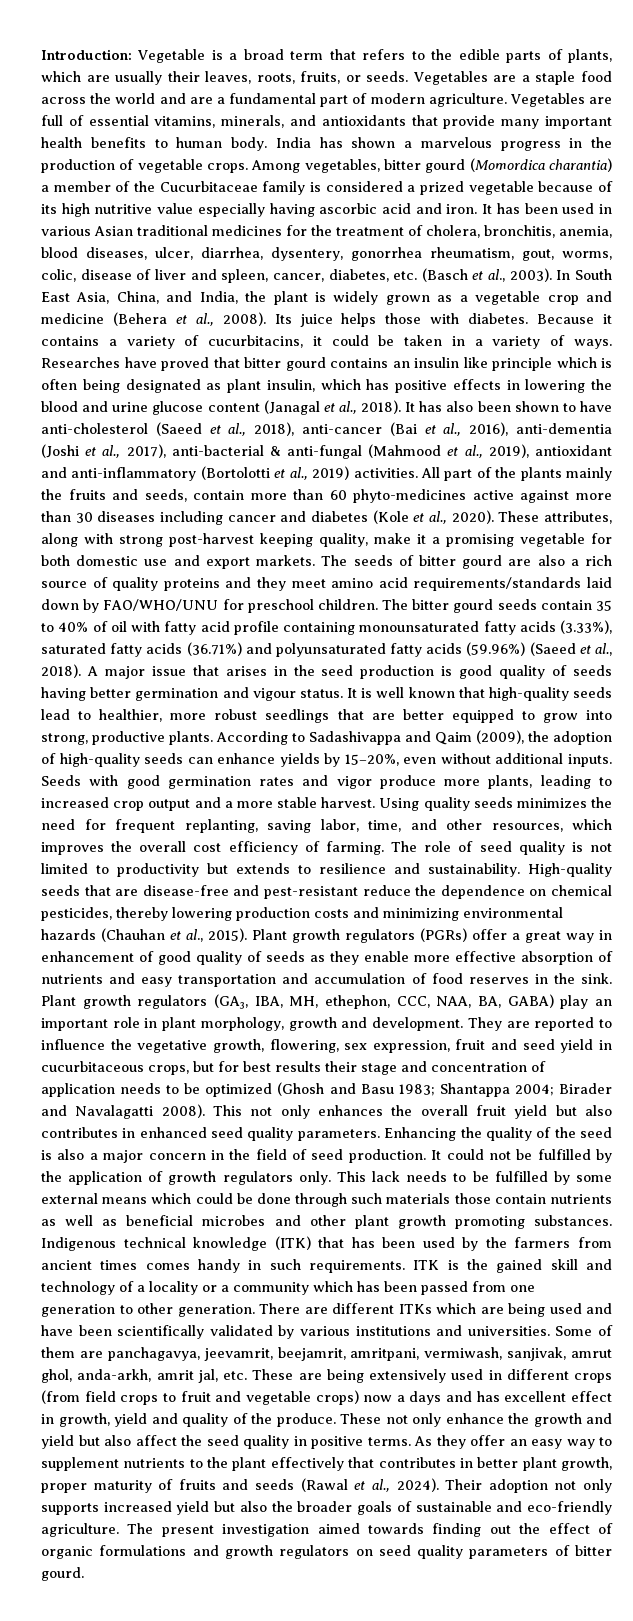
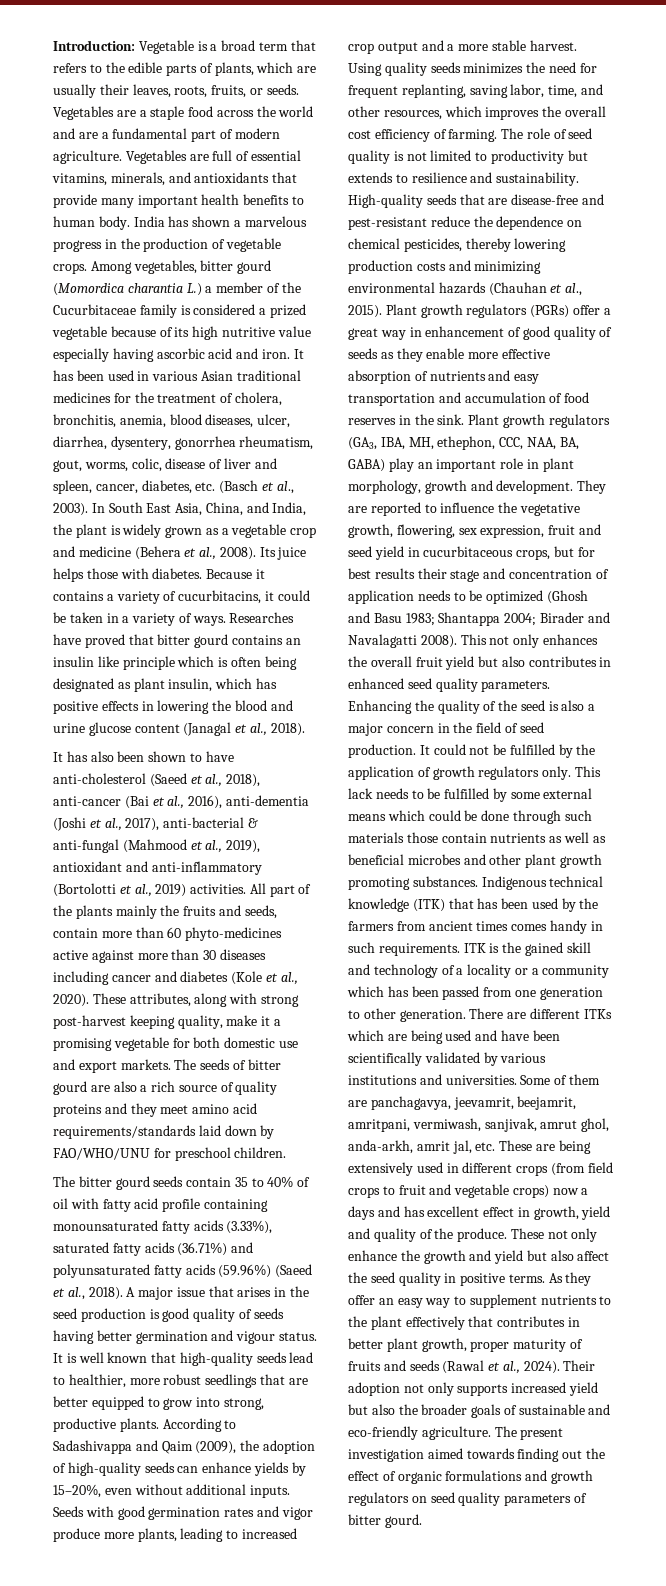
- Among vegetables, bitter gourd (Momordica charantia) a member of the Cucurbitaceae family is considered a prized vegetable because of its high nutritive value especially having ascorbic acid and iron.
+ Among vegetables, bitter gourd (Momordica charantia L.) a member of the Cucurbitaceae family is considered a prized vegetable because of its high nutritive value especially having ascorbic acid and iron.
- Researches have proved that bitter gourd contains an insulin like principle which is often being designated as plant insulin, which has positive effects in lowering the blood and urine glucose content (Janagal et al., 2018). It has also been shown to have anti-cholesterol (Saeed et al., 2018), anti-cancer (Bai et al., 2016), anti-dementia (Joshi et al., 2017), anti-bacterial & anti-fungal (Mahmood et al., 2019), antioxidant and anti-inflammatory (Bortolotti et al., 2019) activities.
+ Researches have proved that bitter gourd contains an insulin like principle which is often being designated as plant insulin, which has positive effects in lowering the blood and urine glucose content (Janagal et al., 2018).
+ It has also been shown to have anti-cholesterol (Saeed et al., 2018), anti-cancer (Bai et al., 2016), anti-dementia (Joshi et al., 2017), anti-bacterial & anti-fungal (Mahmood et al., 2019), antioxidant and anti-inflammatory (Bortolotti et al., 2019) activities.
- The seeds of bitter gourd are also a rich source of quality proteins and they meet amino acid requirements/standards laid down by FAO/WHO/UNU for preschool children. The bitter gourd seeds contain 35 to 40% of oil with fatty acid profile containing monounsaturated fatty acids (3.33%), saturated fatty acids (36.71%) and polyunsaturated fatty acids (59.96%) (Saeed et al., 2018).
+ The seeds of bitter gourd are also a rich source of quality proteins and they meet amino acid requirements/standards laid down by FAO/WHO/UNU for preschool children.
+ The bitter gourd seeds contain 35 to 40% of oil with fatty acid profile containing monounsaturated fatty acids (3.33%), saturated fatty acids (36.71%) and polyunsaturated fatty acids (59.96%) (Saeed et al., 2018).

